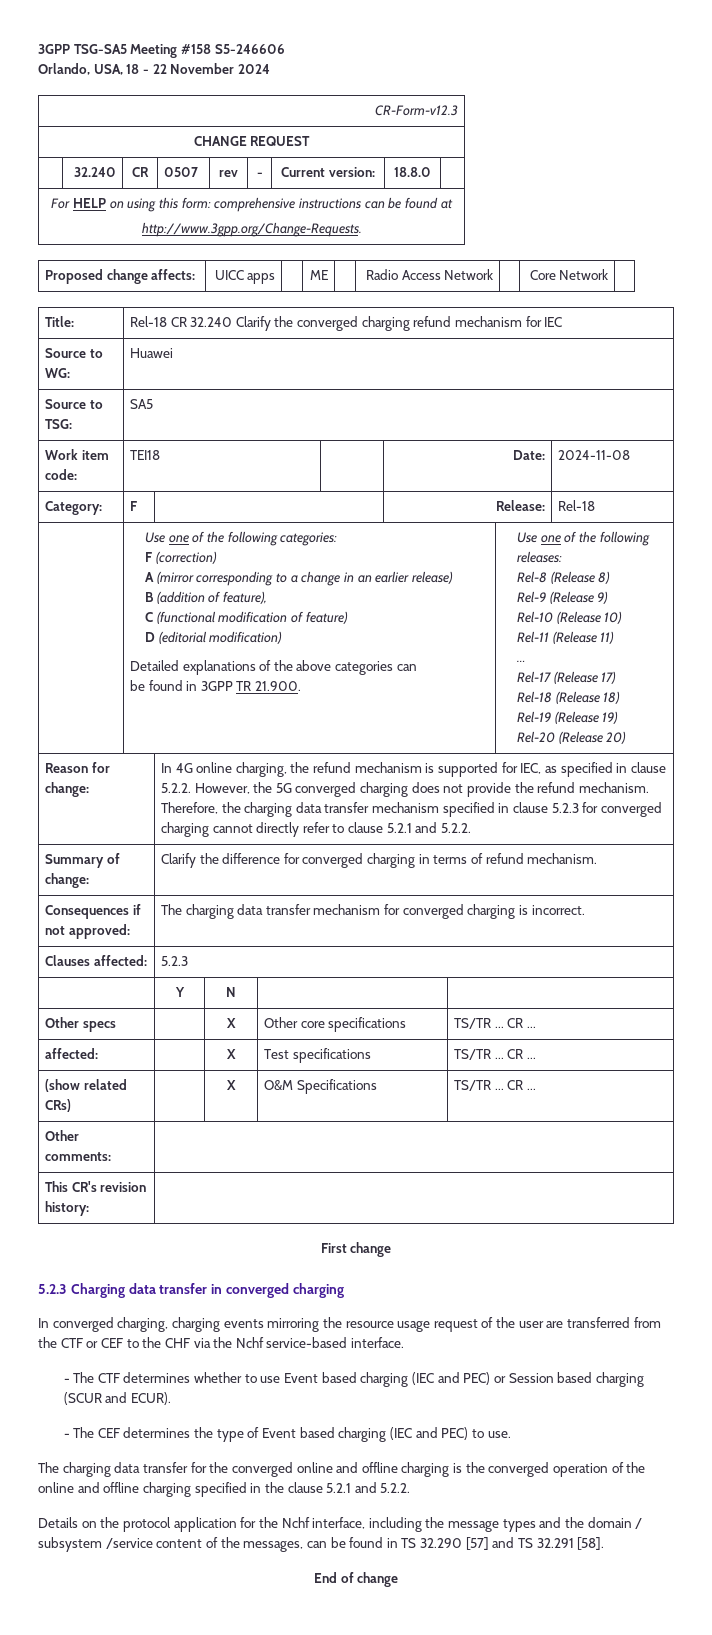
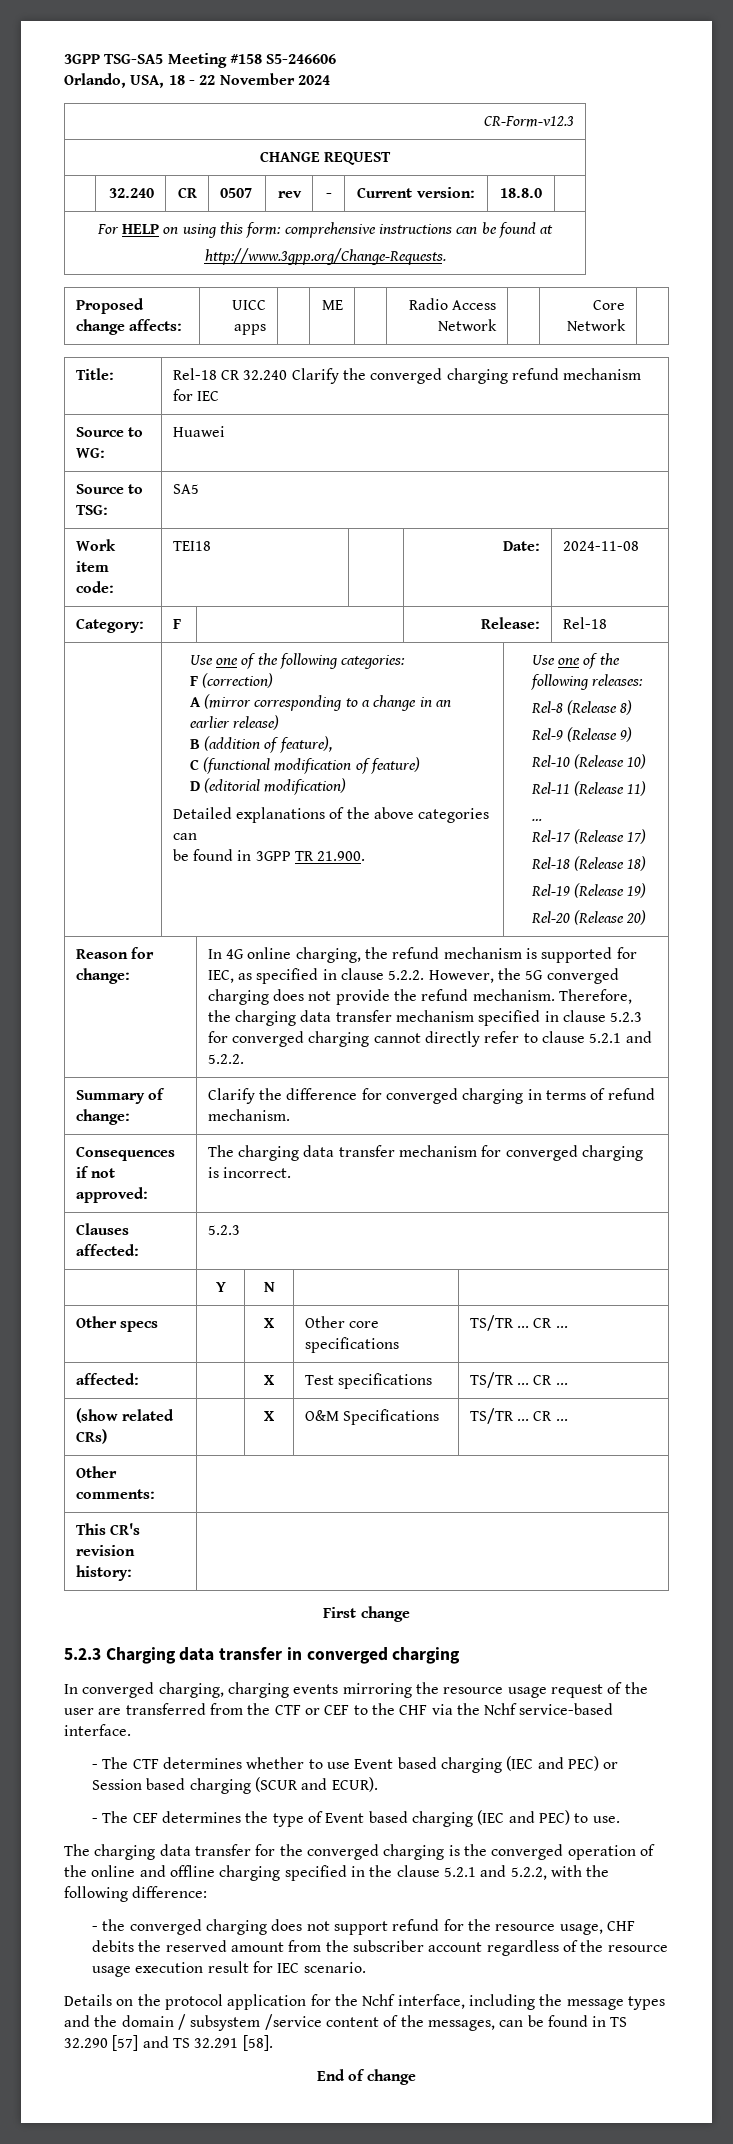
- The charging data transfer for the converged online and offline charging is the converged operation of the online and offline charging specified in the clause 5.2.1 and 5.2.2.
+ The charging data transfer for the converged charging is the converged operation of the online and offline charging specified in the clause 5.2.1 and 5.2.2, with the following difference:
+ - the converged charging does not support refund for the resource usage, CHF debits the reserved amount from the subscriber account regardless of the resource usage execution result for IEC scenario.

